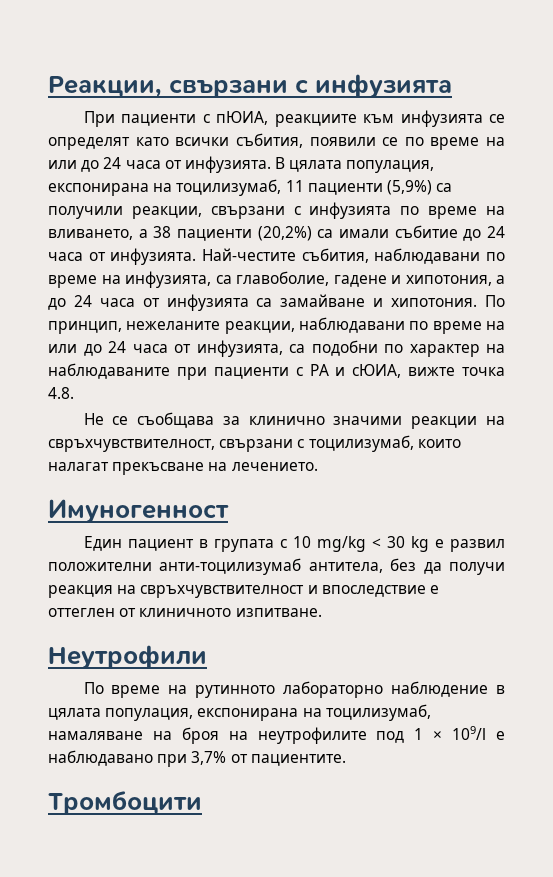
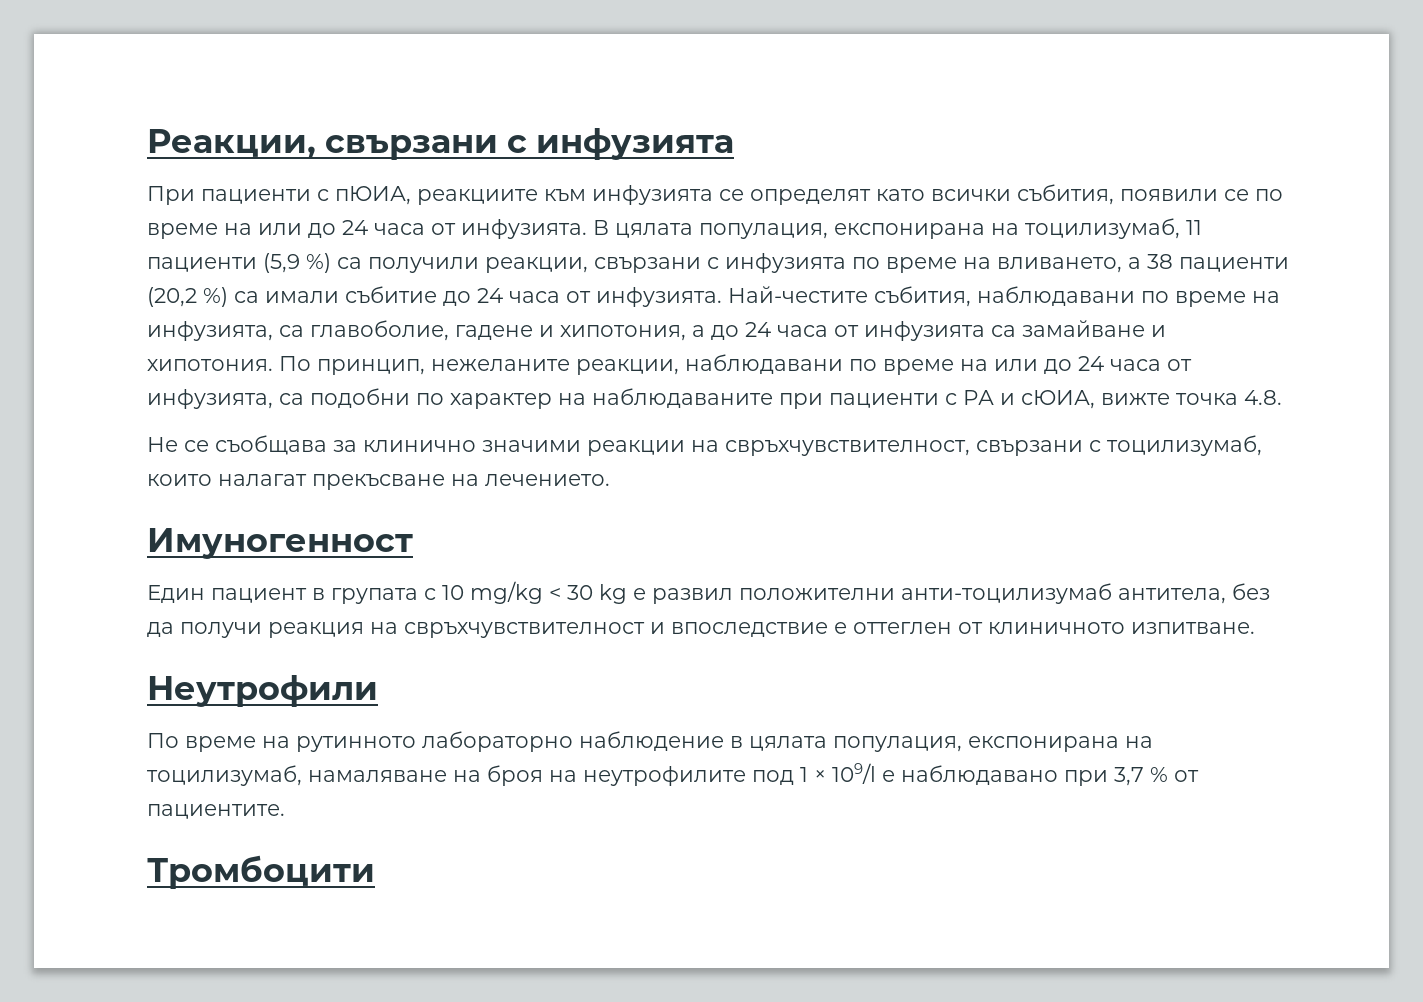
- В цялата популация, експонирана на тоцилизумаб, 11 пациенти (5,9%) са получили реакции, свързани с инфузията по време на вливането, а 38 пациенти (20,2%) са имали събитие до 24 часа от инфузията.
+ В цялата популация, експонирана на тоцилизумаб, 11 пациенти (5,9 %) са получили реакции, свързани с инфузията по време на вливането, а 38 пациенти (20,2 %) са имали събитие до 24 часа от инфузията.
- По време на рутинното лабораторно наблюдение в цялата популация, експонирана на тоцилизумаб, намаляване на броя на неутрофилите под 1 × 109/l е наблюдавано при 3,7% от пациентите.
+ По време на рутинното лабораторно наблюдение в цялата популация, експонирана на тоцилизумаб, намаляване на броя на неутрофилите под 1 × 109/l е наблюдавано при 3,7 % от пациентите.

